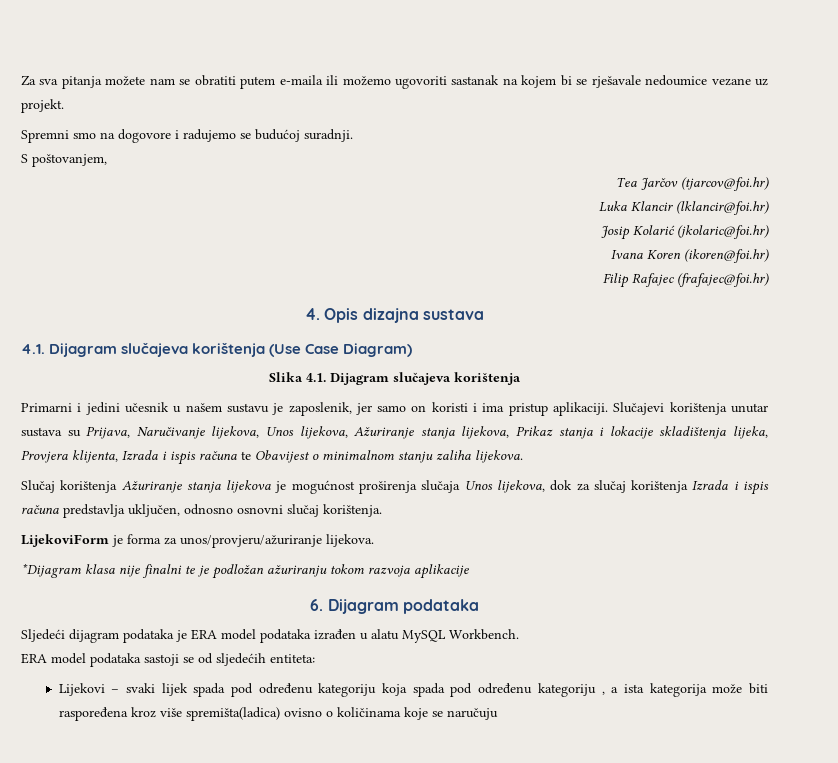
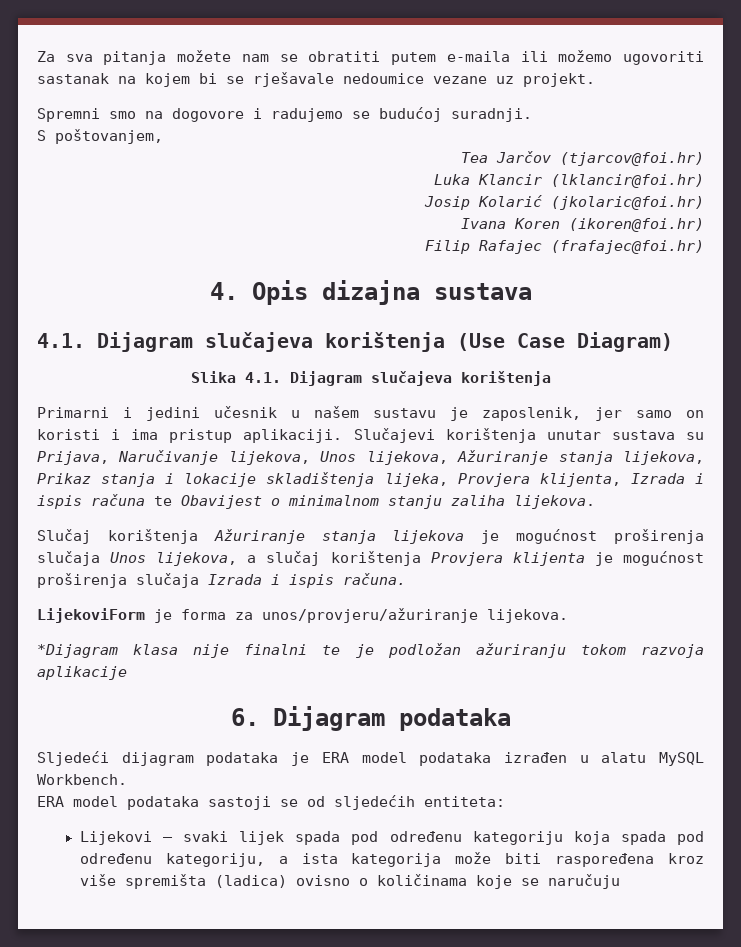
- Slučaj korištenja Ažuriranje stanja lijekova je mogućnost proširenja slučaja Unos lijekova, dok za slučaj korištenja Izrada i ispis računa predstavlja uključen, odnosno osnovni slučaj korištenja.
+ Slučaj korištenja Ažuriranje stanja lijekova je mogućnost proširenja slučaja Unos lijekova, a slučaj korištenja Provjera klijenta je mogućnost proširenja slučaja Izrada i ispis računa.
- Lijekovi – svaki lijek spada pod određenu kategoriju koja spada pod određenu kategoriju , a ista kategorija može biti raspoređena kroz više spremišta(ladica) ovisno o količinama koje se naručuju
+ Lijekovi – svaki lijek spada pod određenu kategoriju koja spada pod određenu kategoriju, a ista kategorija može biti raspoređena kroz više spremišta (ladica) ovisno o količinama koje se naručuju

